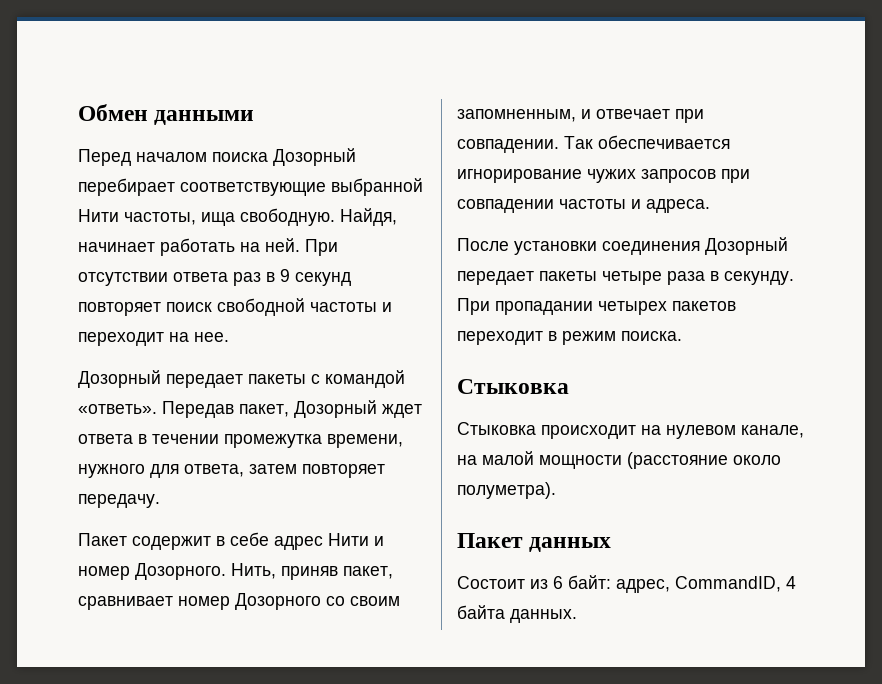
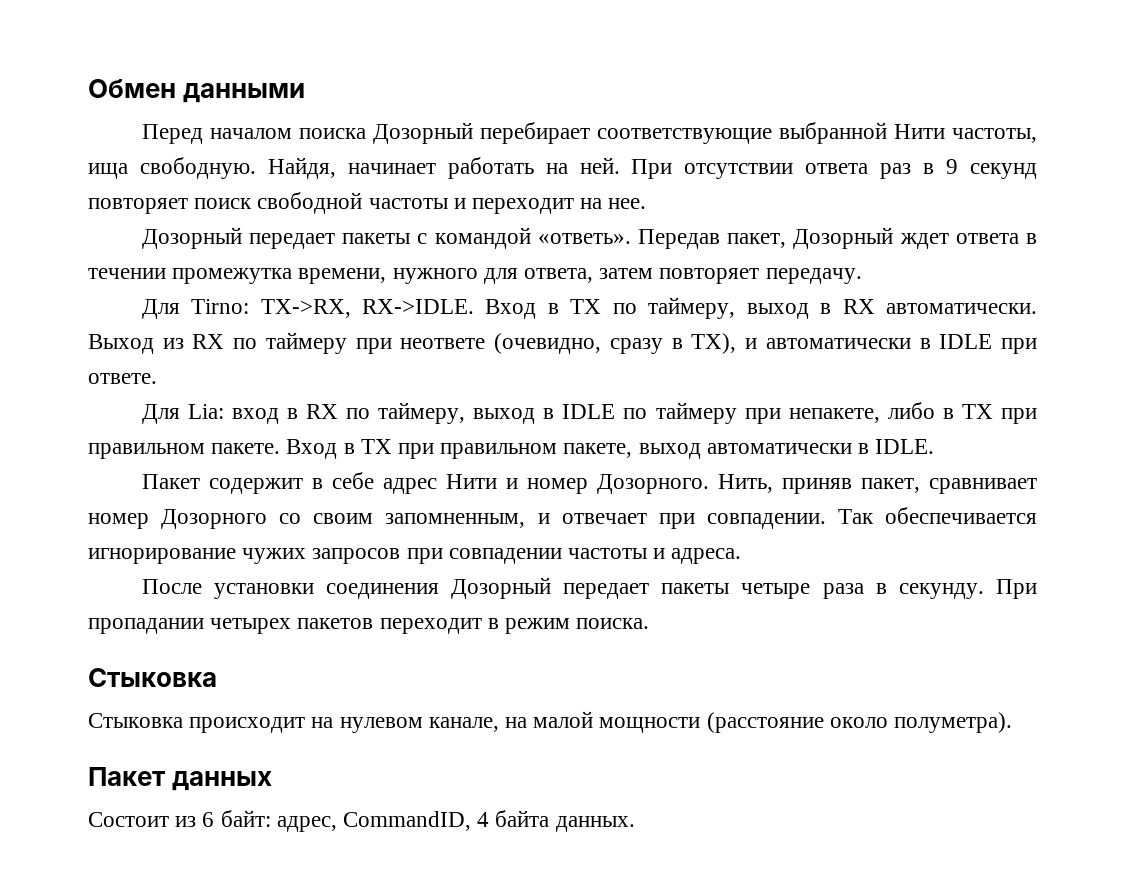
+ Для Tirno: TX->RX, RX->IDLE. Вход в TX по таймеру, выход в RX автоматически. Выход из RX по таймеру при неответе (очевидно, сразу в TX), и автоматически в IDLE при ответе.
+ Для Lia: вход в RX по таймеру, выход в IDLE по таймеру при непакете, либо в ТХ при правильном пакете. Вход в ТХ при правильном пакете, выход автоматически в IDLE.

